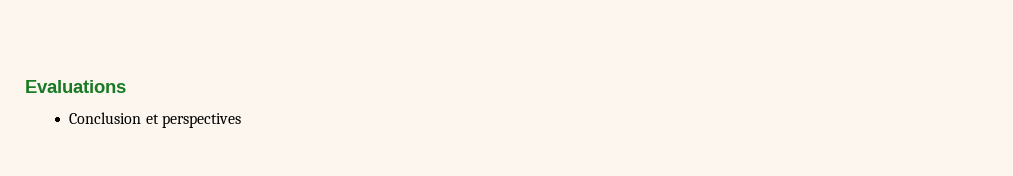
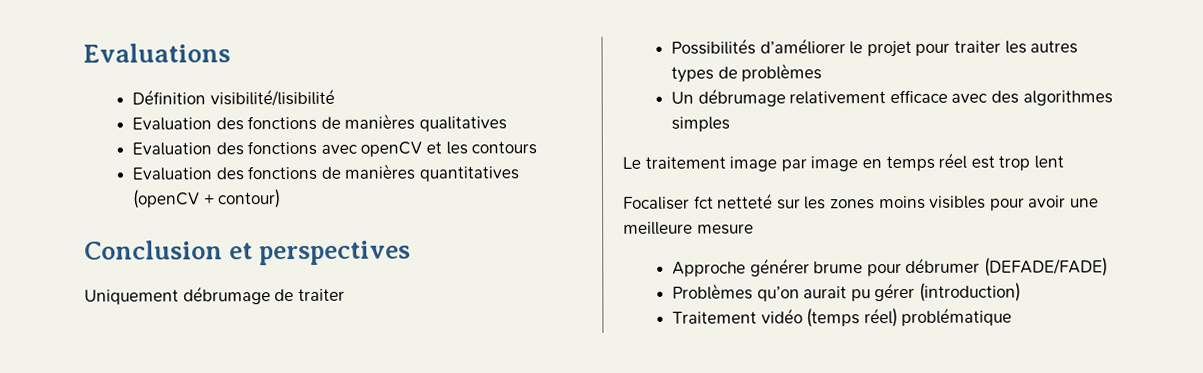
+ Définition visibilité/lisibilité
+ Evaluation des fonctions de manières qualitatives
+ Evaluation des fonctions avec openCV et les contours
+ Evaluation des fonctions de manières quantitatives (openCV + contour)
  Conclusion et perspectives
+ Uniquement débrumage de traiter
+ Possibilités d’améliorer le projet pour traiter les autres types de problèmes
+ Un débrumage relativement efficace avec des algorithmes simples
+ Le traitement image par image en temps réel est trop lent
+ Focaliser fct netteté sur les zones moins visibles pour avoir une meilleure mesure
+ Approche générer brume pour débrumer (DEFADE/FADE)
+ Problèmes qu’on aurait pu gérer (introduction)
+ Traitement vidéo (temps réel) problématique

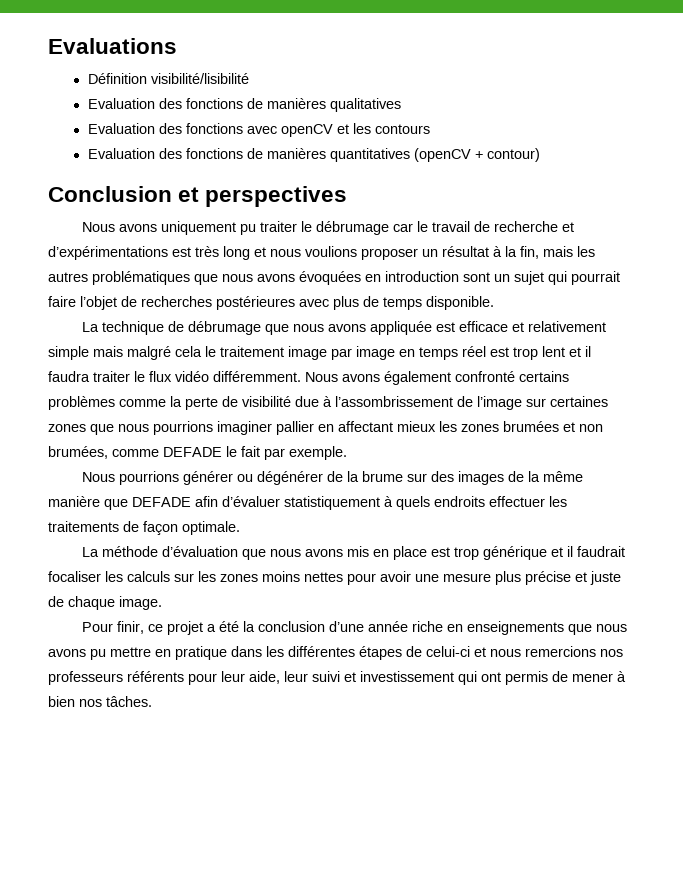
- Uniquement débrumage de traiter
- Possibilités d’améliorer le projet pour traiter les autres types de problèmes
- Un débrumage relativement efficace avec des algorithmes simples
- Le traitement image par image en temps réel est trop lent
- Focaliser fct netteté sur les zones moins visibles pour avoir une meilleure mesure
- Approche générer brume pour débrumer (DEFADE/FADE)
- Problèmes qu’on aurait pu gérer (introduction)
- Traitement vidéo (temps réel) problématique
+ Nous avons uniquement pu traiter le débrumage car le travail de recherche et d’expérimentations est très long et nous voulions proposer un résultat à la fin, mais les autres problématiques que nous avons évoquées en introduction sont un sujet qui pourrait faire l’objet de recherches postérieures avec plus de temps disponible.
+ La technique de débrumage que nous avons appliquée est efficace et relativement simple mais malgré cela le traitement image par image en temps réel est trop lent et il faudra traiter le flux vidéo différemment. Nous avons également confronté certains problèmes comme la perte de visibilité due à l’assombrissement de l’image sur certaines zones que nous pourrions imaginer pallier en affectant mieux les zones brumées et non brumées, comme DEFADE le fait par exemple.
+ Nous pourrions générer ou dégénérer de la brume sur des images de la même manière que DEFADE afin d’évaluer statistiquement à quels endroits effectuer les traitements de façon optimale.
+ La méthode d’évaluation que nous avons mis en place est trop générique et il faudrait focaliser les calculs sur les zones moins nettes pour avoir une mesure plus précise et juste de chaque image.
+ Pour finir, ce projet a été la conclusion d’une année riche en enseignements que nous avons pu mettre en pratique dans les différentes étapes de celui-ci et nous remercions nos professeurs référents pour leur aide, leur suivi et investissement qui ont permis de mener à bien nos tâches.

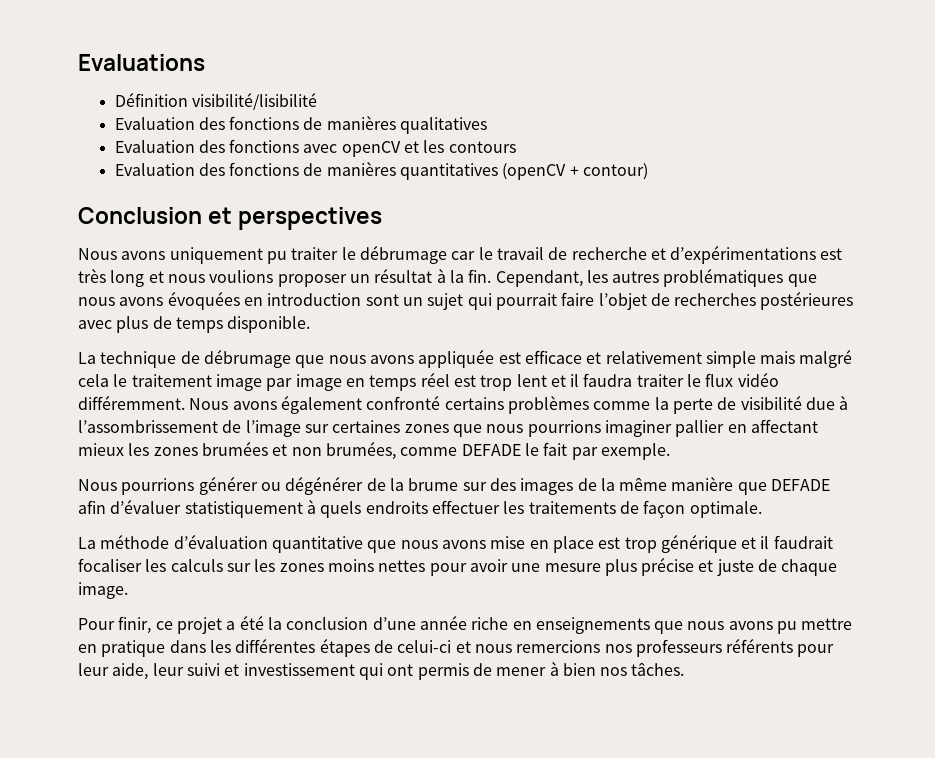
- Nous avons uniquement pu traiter le débrumage car le travail de recherche et d’expérimentations est très long et nous voulions proposer un résultat à la fin, mais les autres problématiques que nous avons évoquées en introduction sont un sujet qui pourrait faire l’objet de recherches postérieures avec plus de temps disponible.
+ Nous avons uniquement pu traiter le débrumage car le travail de recherche et d’expérimentations est très long et nous voulions proposer un résultat à la fin. Cependant, les autres problématiques que nous avons évoquées en introduction sont un sujet qui pourrait faire l’objet de recherches postérieures avec plus de temps disponible.
- La méthode d’évaluation que nous avons mis en place est trop générique et il faudrait focaliser les calculs sur les zones moins nettes pour avoir une mesure plus précise et juste de chaque image.
+ La méthode d’évaluation quantitative que nous avons mise en place est trop générique et il faudrait focaliser les calculs sur les zones moins nettes pour avoir une mesure plus précise et juste de chaque image.

